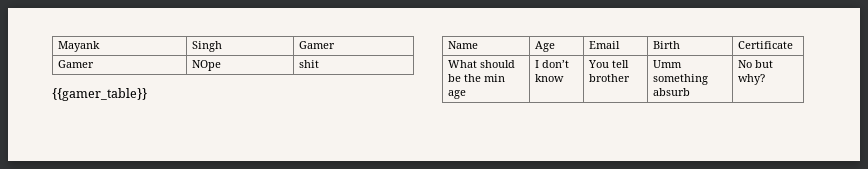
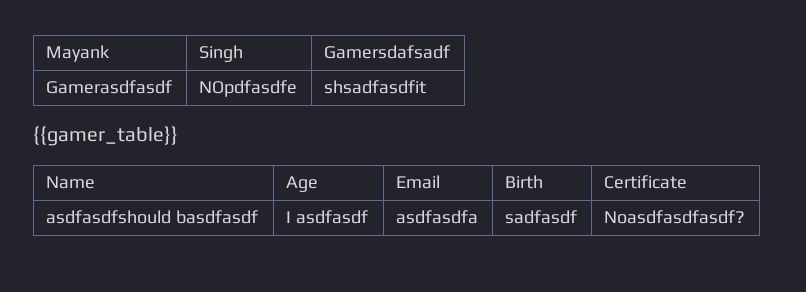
- Mayank | Singh | Gamer
- Gamer | NOpe | shit
+ Mayank | Singh | Gamersdafsadf
+ Gamerasdfasdf | NOpdfasdfe | shsadfasdfit
- What should be the min age | I don’t know | You tell brother | Umm something absurb | No but why?
+ asdfasdfshould basdfasdf | I asdfasdf | asdfasdfa | sadfasdf | Noasdfasdfasdf?

